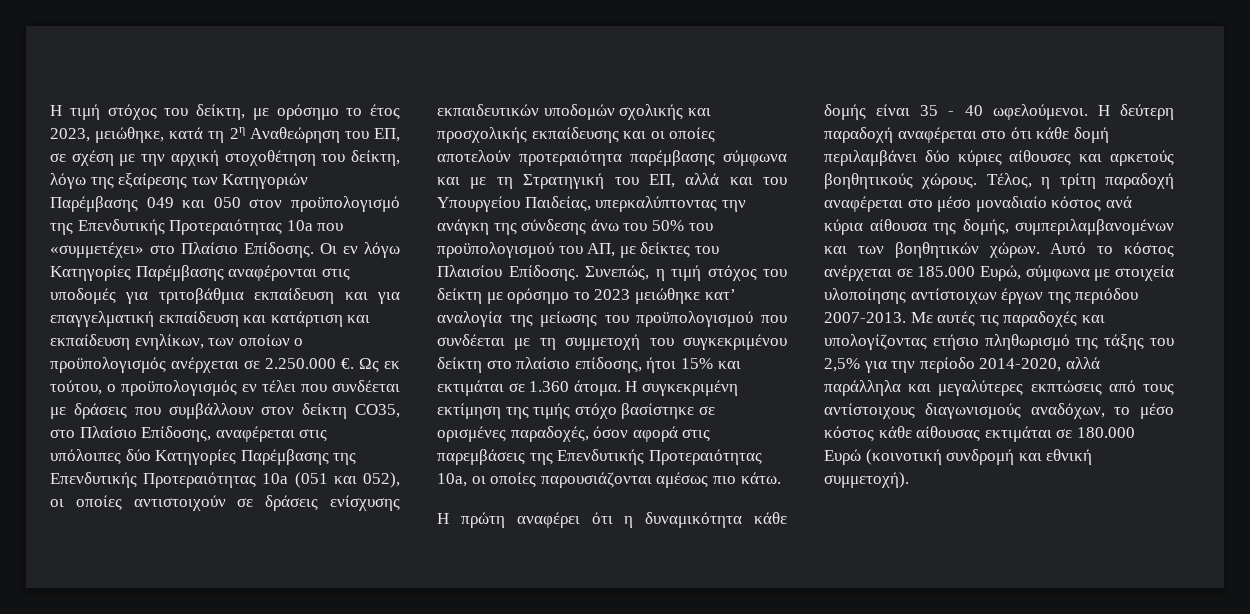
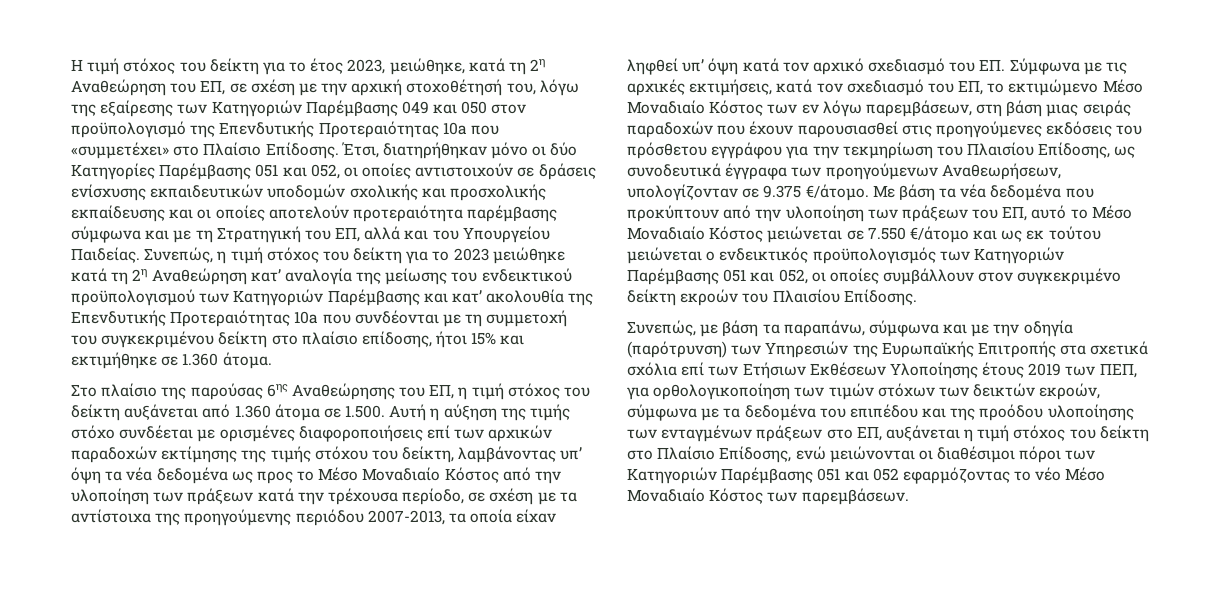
- Η τιμή στόχος του δείκτη, με ορόσημο το έτος 2023, μειώθηκε, κατά τη 2η Αναθεώρηση του ΕΠ, σε σχέση με την αρχική στοχοθέτηση του δείκτη, λόγω της εξαίρεσης των Κατηγοριών Παρέμβασης 049 και 050 στον προϋπολογισμό της Επενδυτικής Προτεραιότητας 10a που «συμμετέχει» στο Πλαίσιο Επίδοσης.
+ Η τιμή στόχος του δείκτη για το έτος 2023, μειώθηκε, κατά τη 2η Αναθεώρηση του ΕΠ, σε σχέση με την αρχική στοχοθέτησή του, λόγω της εξαίρεσης των Κατηγοριών Παρέμβασης 049 και 050 στον προϋπολογισμό της Επενδυτικής Προτεραιότητας 10a που «συμμετέχει» στο Πλαίσιο Επίδοσης.
- Οι εν λόγω Κατηγορίες Παρέμβασης αναφέρονται στις υποδομές για τριτοβάθμια εκπαίδευση και για επαγγελματική εκπαίδευση και κατάρτιση και εκπαίδευση ενηλίκων, των οποίων ο προϋπολογισμός ανέρχεται σε 2.250.000 €. Ως εκ τούτου, ο προϋπολογισμός εν τέλει που συνδέεται με δράσεις που συμβάλλουν στον δείκτη CO35, στο Πλαίσιο Επίδοσης, αναφέρεται στις υπόλοιπες δύο Κατηγορίες Παρέμβασης της Επενδυτικής Προτεραιότητας 10a (051 και 052), οι οποίες αντιστοιχούν σε δράσεις ενίσχυσης εκπαιδευτικών υποδομών σχολικής και προσχολικής εκπαίδευσης και οι οποίες αποτελούν προτεραιότητα παρέμβασης σύμφωνα και με τη Στρατηγική του ΕΠ, αλλά και του Υπουργείου Παιδείας, υπερκαλύπτοντας την ανάγκη της σύνδεσης άνω του 50% του προϋπολογισμού του ΑΠ, με δείκτες του Πλαισίου Επίδοσης.
+ Έτσι, διατηρήθηκαν μόνο οι δύο Κατηγορίες Παρέμβασης 051 και 052, οι οποίες αντιστοιχούν σε δράσεις ενίσχυσης εκπαιδευτικών υποδομών σχολικής και προσχολικής εκπαίδευσης και οι οποίες αποτελούν προτεραιότητα παρέμβασης σύμφωνα και με τη Στρατηγική του ΕΠ, αλλά και του Υπουργείου Παιδείας.
- Συνεπώς, η τιμή στόχος του δείκτη με ορόσημο το 2023 μειώθηκε κατ’ αναλογία της μείωσης του προϋπολογισμού που συνδέεται με τη συμμετοχή του συγκεκριμένου δείκτη στο πλαίσιο επίδοσης, ήτοι 15% και εκτιμάται σε 1.360 άτομα. Η συγκεκριμένη εκτίμηση της τιμής στόχο βασίστηκε σε ορισμένες παραδοχές, όσον αφορά στις παρεμβάσεις της Επενδυτικής Προτεραιότητας 10a, οι οποίες παρουσιάζονται αμέσως πιο κάτω.
- Η πρώτη αναφέρει ότι η δυναμικότητα κάθε δομής είναι 35 - 40 ωφελούμενοι. Η δεύτερη παραδοχή αναφέρεται στο ότι κάθε δομή περιλαμβάνει δύο κύριες αίθουσες και αρκετούς βοηθητικούς χώρους. Τέλος, η τρίτη παραδοχή αναφέρεται στο μέσο μοναδιαίο κόστος ανά κύρια αίθουσα της δομής, συμπεριλαμβανομένων και των βοηθητικών χώρων. Αυτό το κόστος ανέρχεται σε 185.000 Ευρώ, σύμφωνα με στοιχεία υλοποίησης αντίστοιχων έργων της περιόδου 2007-2013. Με αυτές τις παραδοχές και υπολογίζοντας ετήσιο πληθωρισμό της τάξης του 2,5% για την περίοδο 2014-2020, αλλά παράλληλα και μεγαλύτερες εκπτώσεις από τους αντίστοιχους διαγωνισμούς αναδόχων, το μέσο κόστος κάθε αίθουσας εκτιμάται σε 180.000 Ευρώ (κοινοτική συνδρομή και εθνική συμμετοχή).
+ Συνεπώς, η τιμή στόχος του δείκτη για το 2023 μειώθηκε κατά τη 2η Αναθεώρηση κατ’ αναλογία της μείωσης του ενδεικτικού προϋπολογισμού των Κατηγοριών Παρέμβασης και κατ’ ακολουθία της Επενδυτικής Προτεραιότητας 10a που συνδέονται με τη συμμετοχή του συγκεκριμένου δείκτη στο πλαίσιο επίδοσης, ήτοι 15% και εκτιμήθηκε σε 1.360 άτομα.
+ Στο πλαίσιο της παρούσας 6ης Αναθεώρησης του ΕΠ, η τιμή στόχος του δείκτη αυξάνεται από 1.360 άτομα σε 1.500. Αυτή η αύξηση της τιμής στόχο συνδέεται με ορισμένες διαφοροποιήσεις επί των αρχικών παραδοχών εκτίμησης της τιμής στόχου του δείκτη, λαμβάνοντας υπ’ όψη τα νέα δεδομένα ως προς το Μέσο Μοναδιαίο Κόστος από την υλοποίηση των πράξεων κατά την τρέχουσα περίοδο, σε σχέση με τα αντίστοιχα της προηγούμενης περιόδου 2007-2013, τα οποία είχαν ληφθεί υπ’ όψη κατά τον αρχικό σχεδιασμό του ΕΠ. Σύμφωνα με τις αρχικές εκτιμήσεις, κατά τον σχεδιασμό του ΕΠ, το εκτιμώμενο Μέσο Μοναδιαίο Κόστος των εν λόγω παρεμβάσεων, στη βάση μιας σειράς παραδοχών που έχουν παρουσιασθεί στις προηγούμενες εκδόσεις του πρόσθετου εγγράφου για την τεκμηρίωση του Πλαισίου Επίδοσης, ως συνοδευτικά έγγραφα των προηγούμενων Αναθεωρήσεων, υπολογίζονταν σε 9.375 €/άτομο. Με βάση τα νέα δεδομένα που προκύπτουν από την υλοποίηση των πράξεων του ΕΠ, αυτό το Μέσο Μοναδιαίο Κόστος μειώνεται σε 7.550 €/άτομο και ως εκ τούτου μειώνεται ο ενδεικτικός προϋπολογισμός των Κατηγοριών Παρέμβασης 051 και 052, οι οποίες συμβάλλουν στον συγκεκριμένο δείκτη εκροών του Πλαισίου Επίδοσης.
+ Συνεπώς, με βάση τα παραπάνω, σύμφωνα και με την οδηγία (παρότρυνση) των Υπηρεσιών της Ευρωπαϊκής Επιτροπής στα σχετικά σχόλια επί των Ετήσιων Εκθέσεων Υλοποίησης έτους 2019 των ΠΕΠ, για ορθολογικοποίηση των τιμών στόχων των δεικτών εκροών, σύμφωνα με τα δεδομένα του επιπέδου και της προόδου υλοποίησης των ενταγμένων πράξεων στο ΕΠ, αυξάνεται η τιμή στόχος του δείκτη στο Πλαίσιο Επίδοσης, ενώ μειώνονται οι διαθέσιμοι πόροι των Κατηγοριών Παρέμβασης 051 και 052 εφαρμόζοντας το νέο Μέσο Μοναδιαίο Κόστος των παρεμβάσεων.

